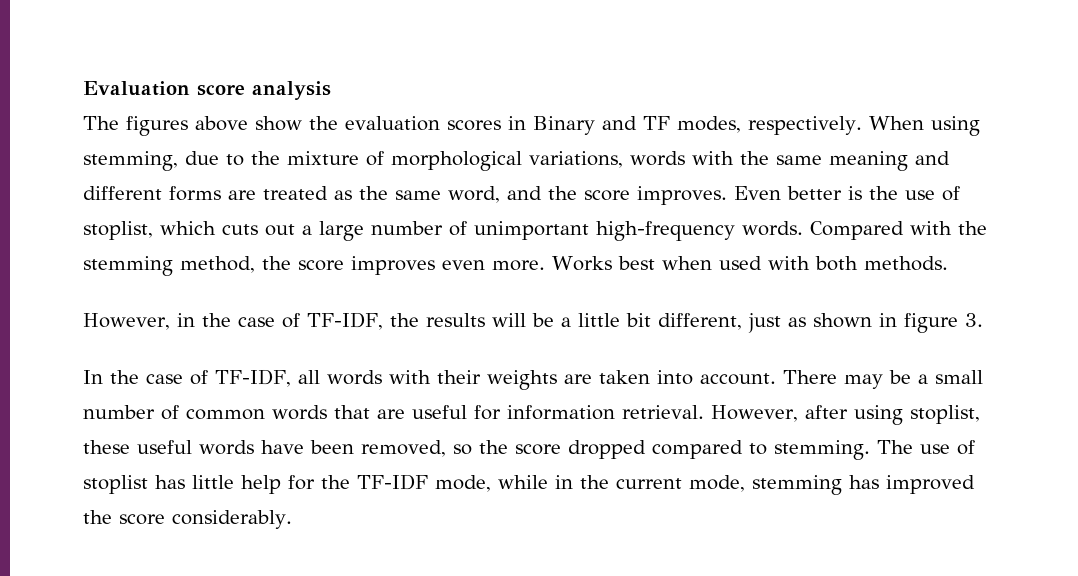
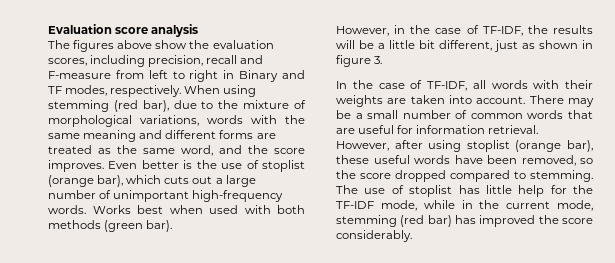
- The figures above show the evaluation scores in Binary and TF modes, respectively.
+ The figures above show the evaluation scores, including precision, recall and F-measure from left to right in Binary and TF modes, respectively.
- When using stemming, due to the mixture of morphological variations, words with the same meaning and different forms are treated as the same word, and the score improves.
+ When using stemming (red bar), due to the mixture of morphological variations, words with the same meaning and different forms are treated as the same word, and the score improves.
- Even better is the use of stoplist, which cuts out a large number of unimportant high-frequency words.
+ Even better is the use of stoplist (orange bar), which cuts out a large number of unimportant high-frequency words.
- Compared with the stemming method, the score improves even more.
- Works best when used with both methods.
+ Works best when used with both methods (green bar).
- However, after using stoplist, these useful words have been removed, so the score dropped compared to stemming.
+ However, after using stoplist (orange bar), these useful words have been removed, so the score dropped compared to stemming.
- The use of stoplist has little help for the TF-IDF mode, while in the current mode, stemming has improved the score considerably.
+ The use of stoplist has little help for the TF-IDF mode, while in the current mode, stemming (red bar) has improved the score considerably.

